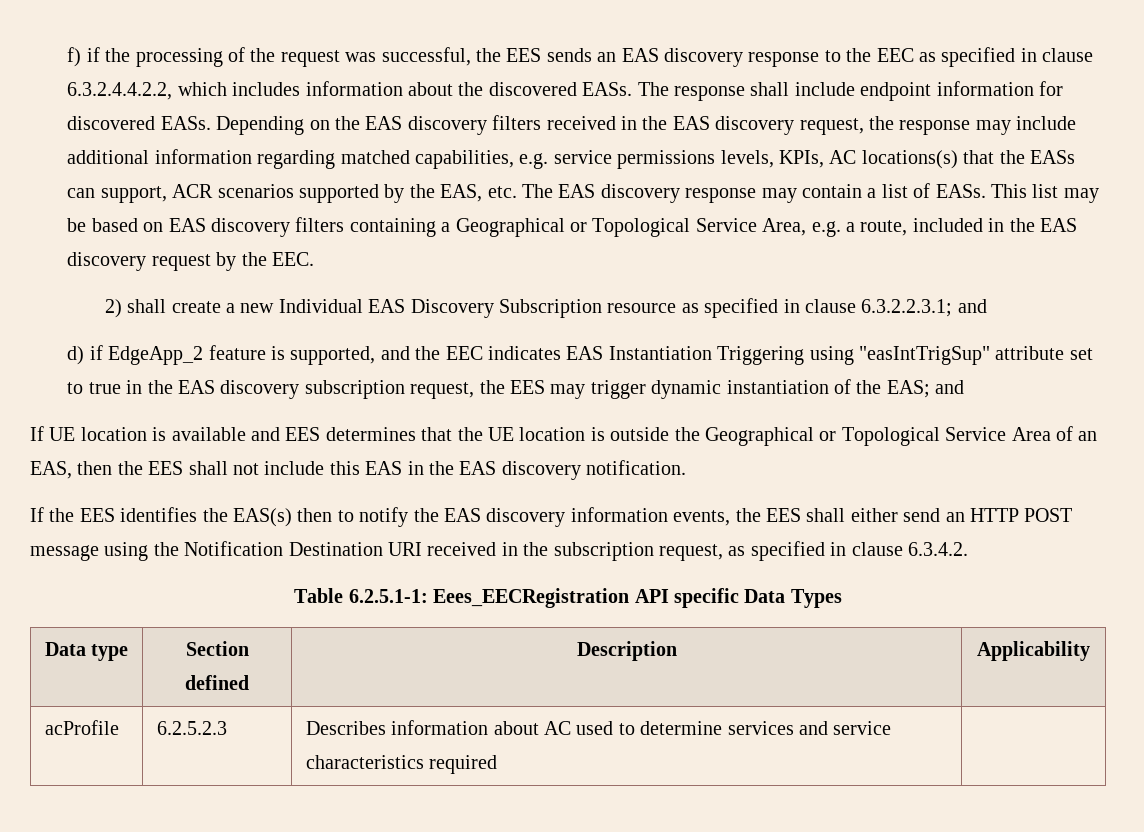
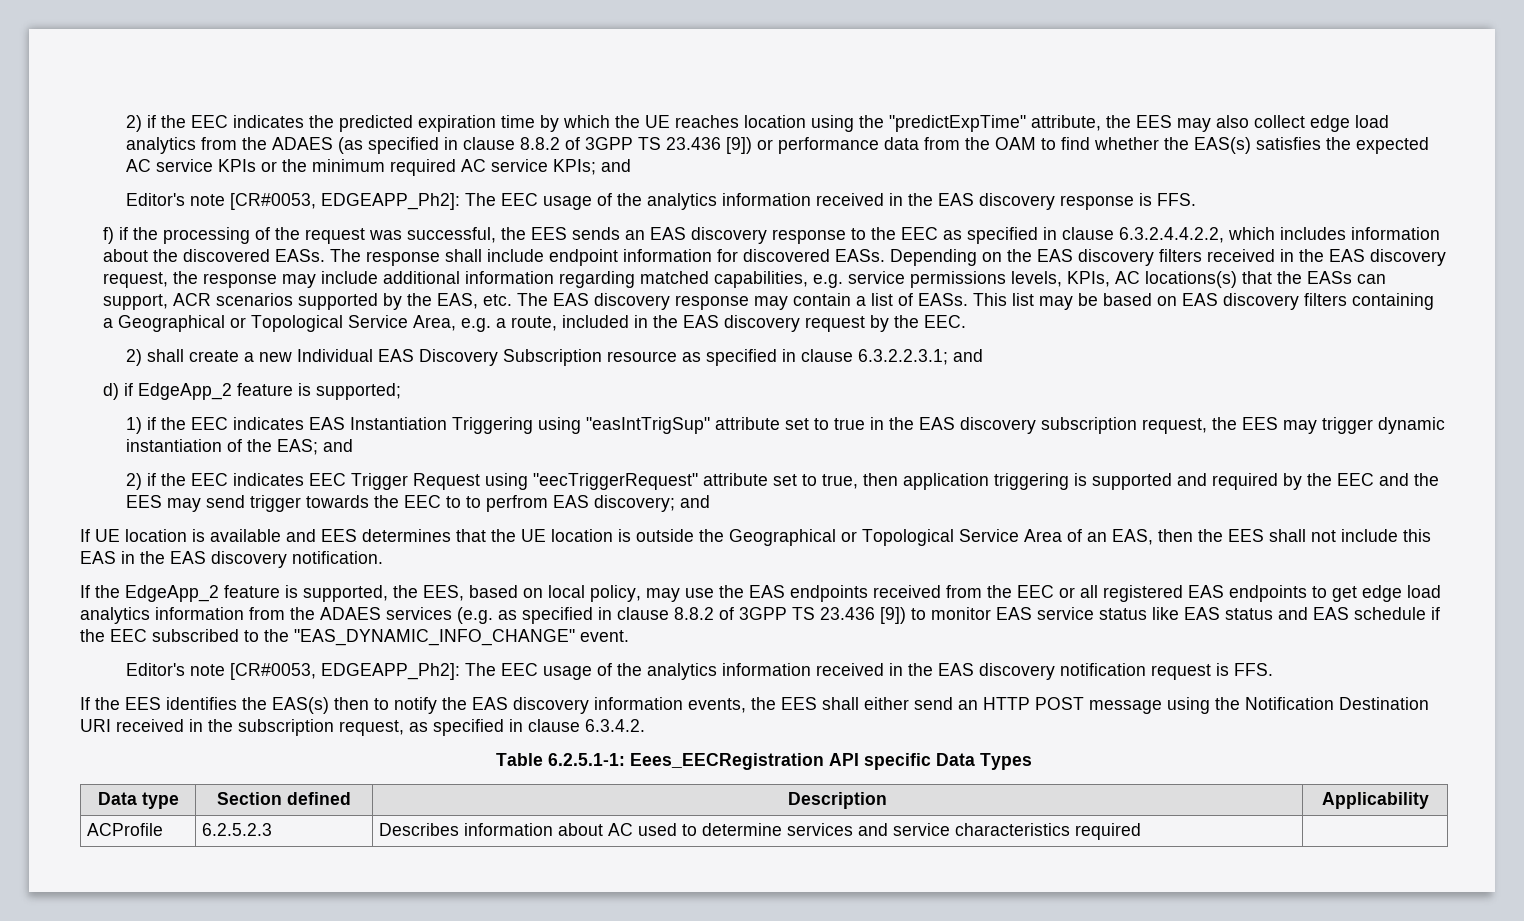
+ 2) if the EEC indicates the predicted expiration time by which the UE reaches location using the "predictExpTime" attribute, the EES may also collect edge load analytics from the ADAES (as specified in clause 8.8.2 of 3GPP TS 23.436 [9]) or performance data from the OAM to find whether the EAS(s) satisfies the expected AC service KPIs or the minimum required AC service KPIs; and
+ Editor's note [CR#0053, EDGEAPP_Ph2]: The EEC usage of the analytics information received in the EAS discovery response is FFS.
- d) if EdgeApp_2 feature is supported, and the EEC indicates EAS Instantiation Triggering using "easIntTrigSup" attribute set to true in the EAS discovery subscription request, the EES may trigger dynamic instantiation of the EAS; and
+ d) if EdgeApp_2 feature is supported;
+ 1) if the EEC indicates EAS Instantiation Triggering using "easIntTrigSup" attribute set to true in the EAS discovery subscription request, the EES may trigger dynamic instantiation of the EAS; and
+ 2) if the EEC indicates EEC Trigger Request using "eecTriggerRequest" attribute set to true, then application triggering is supported and required by the EEC and the EES may send trigger towards the EEC to to perfrom EAS discovery; and
+ If the EdgeApp_2 feature is supported, the EES, based on local policy, may use the EAS endpoints received from the EEC or all registered EAS endpoints to get edge load analytics information from the ADAES services (e.g. as specified in clause 8.8.2 of 3GPP TS 23.436 [9]) to monitor EAS service status like EAS status and EAS schedule if the EEC subscribed to the "EAS_DYNAMIC_INFO_CHANGE" event.
+ Editor's note [CR#0053, EDGEAPP_Ph2]: The EEC usage of the analytics information received in the EAS discovery notification request is FFS.
- acProfile | 6.2.5.2.3 | Describes information about AC used to determine services and service characteristics required |
+ ACProfile | 6.2.5.2.3 | Describes information about AC used to determine services and service characteristics required |

